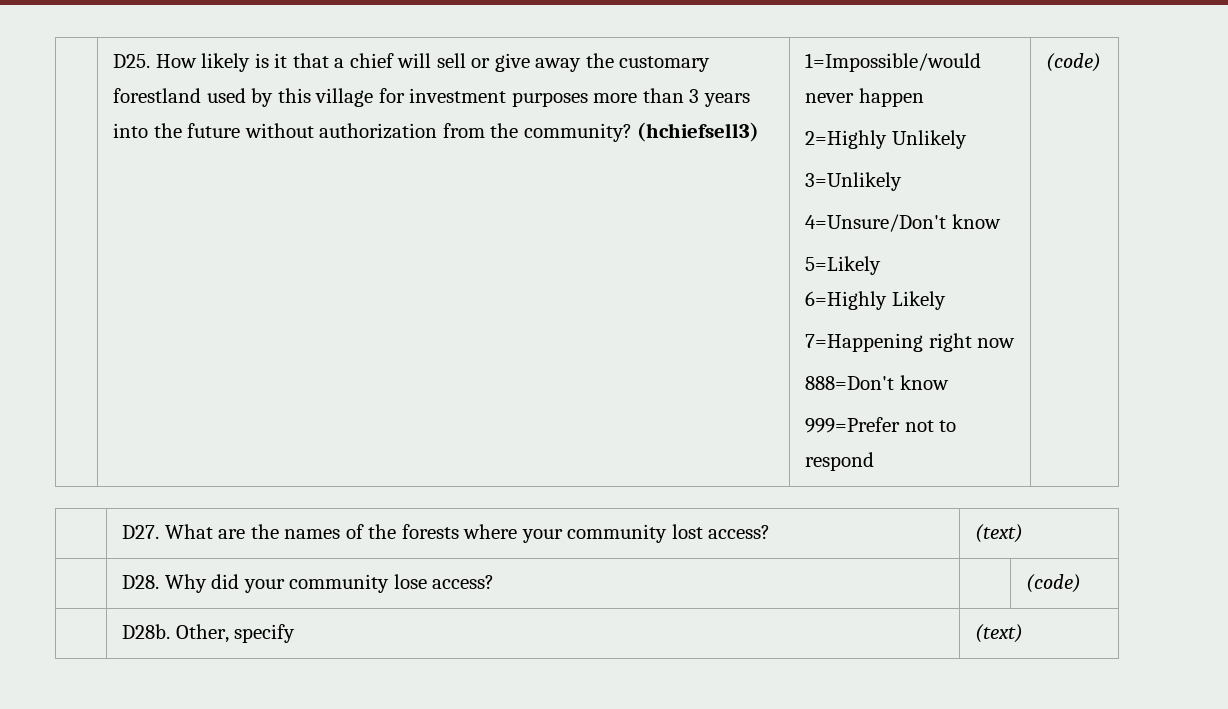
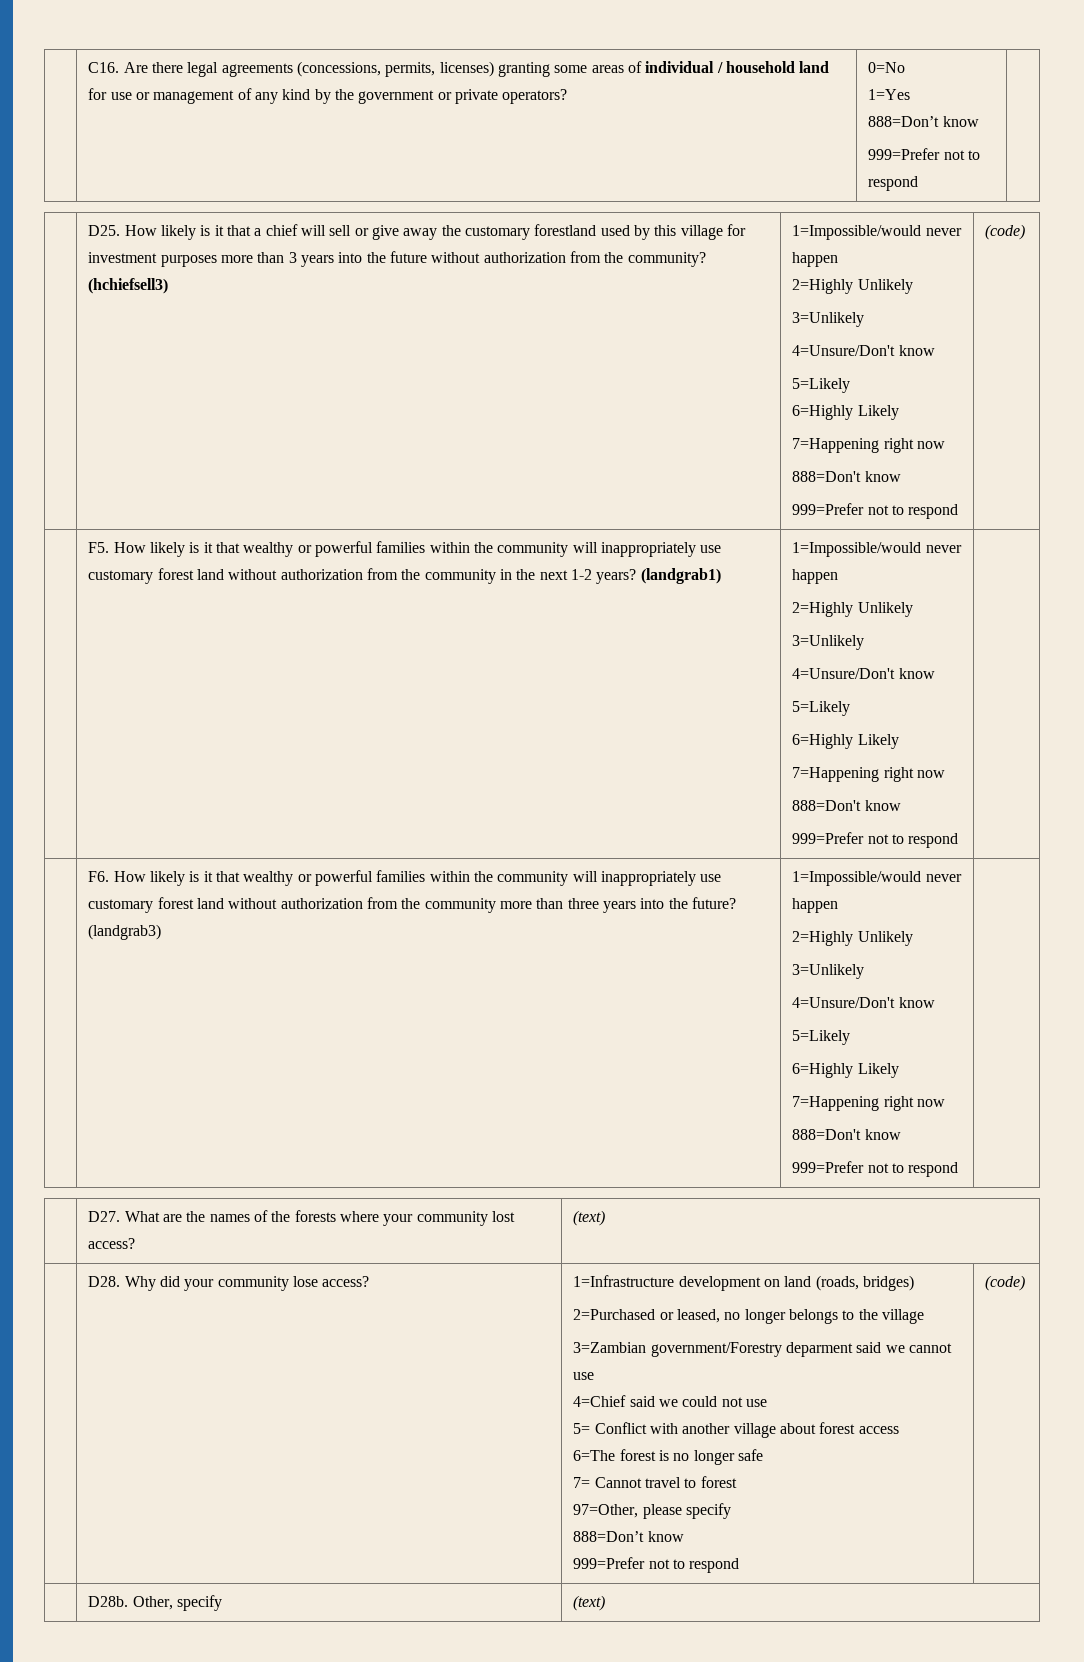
+ C16. Are there legal agreements (concessions, permits, licenses) granting some areas of individual / household land for use or management of any kind by the government or private operators? | 0=No
+ 1=Yes
+ 888=Don’t know
+ 999=Prefer not to respond
+ F5. How likely is it that wealthy or powerful families within the community will inappropriately use customary forest land without authorization from the community in the next 1-2 years? (landgrab1) | 1=Impossible/would never happen
+ 2=Highly Unlikely
+ 3=Unlikely
+ 4=Unsure/Don't know
+ 5=Likely
+ 6=Highly Likely
+ 7=Happening right now
+ 888=Don't know
+ 999=Prefer not to respond |
+ | F6. How likely is it that wealthy or powerful families within the community will inappropriately use customary forest land without authorization from the community more than three years into the future? (landgrab3) | 1=Impossible/would never happen
+ 2=Highly Unlikely
+ 3=Unlikely
+ 4=Unsure/Don't know
+ 5=Likely
+ 6=Highly Likely
+ 7=Happening right now
+ 888=Don't know
+ 999=Prefer not to respond
+ 1=Infrastructure development on land (roads, bridges)
+ 2=Purchased or leased, no longer belongs to the village
+ 3=Zambian government/Forestry deparment said we cannot use
+ 4=Chief said we could not use
+ 5= Conflict with another village about forest access
+ 6=The forest is no longer safe
+ 7= Cannot travel to forest
+ 97=Other, please specify
+ 888=Don’t know
+ 999=Prefer not to respond

